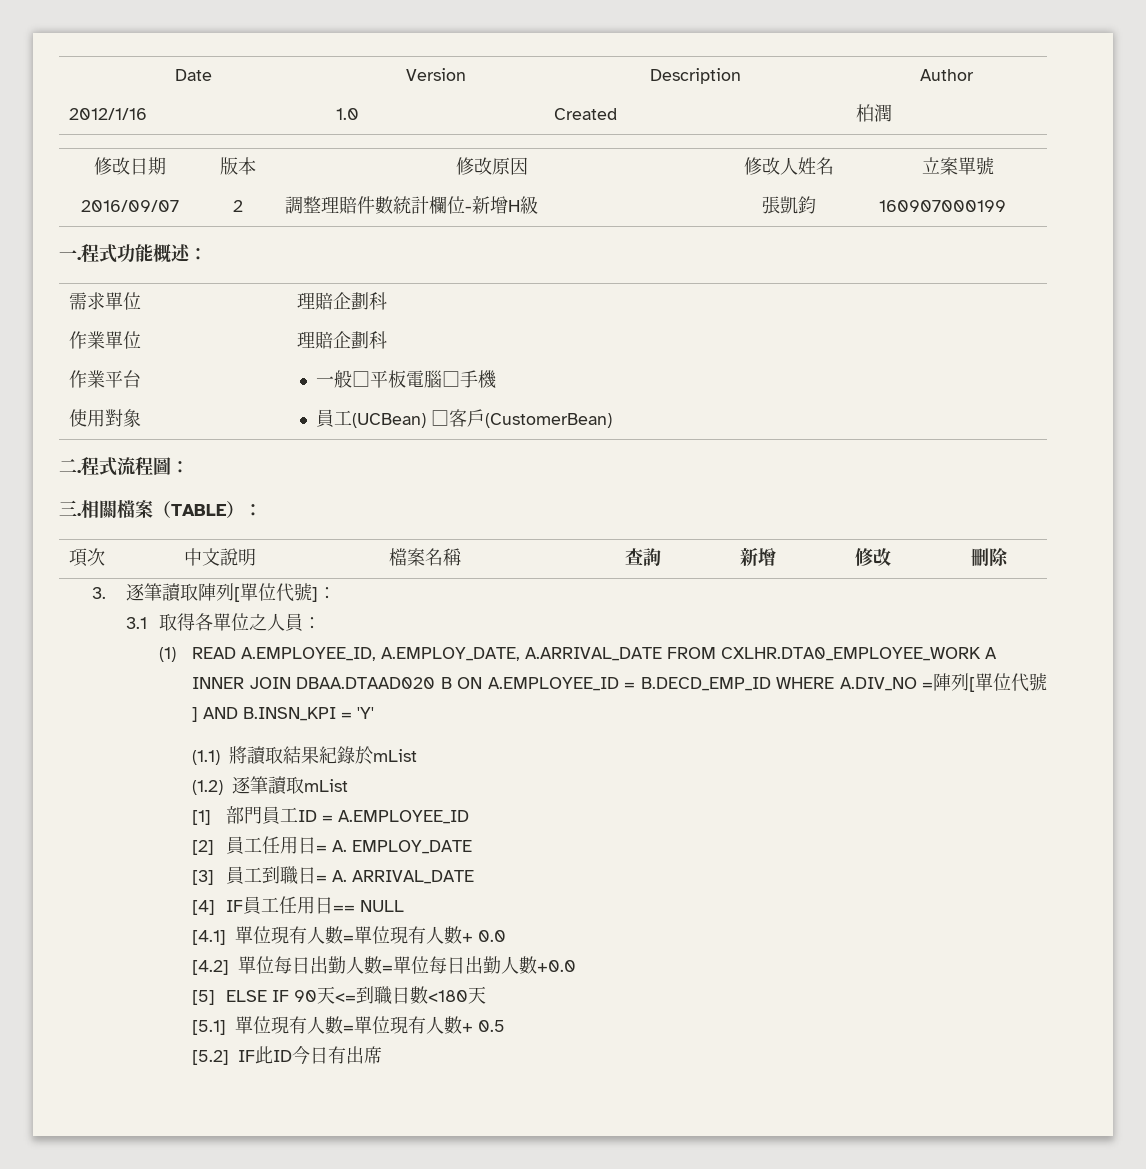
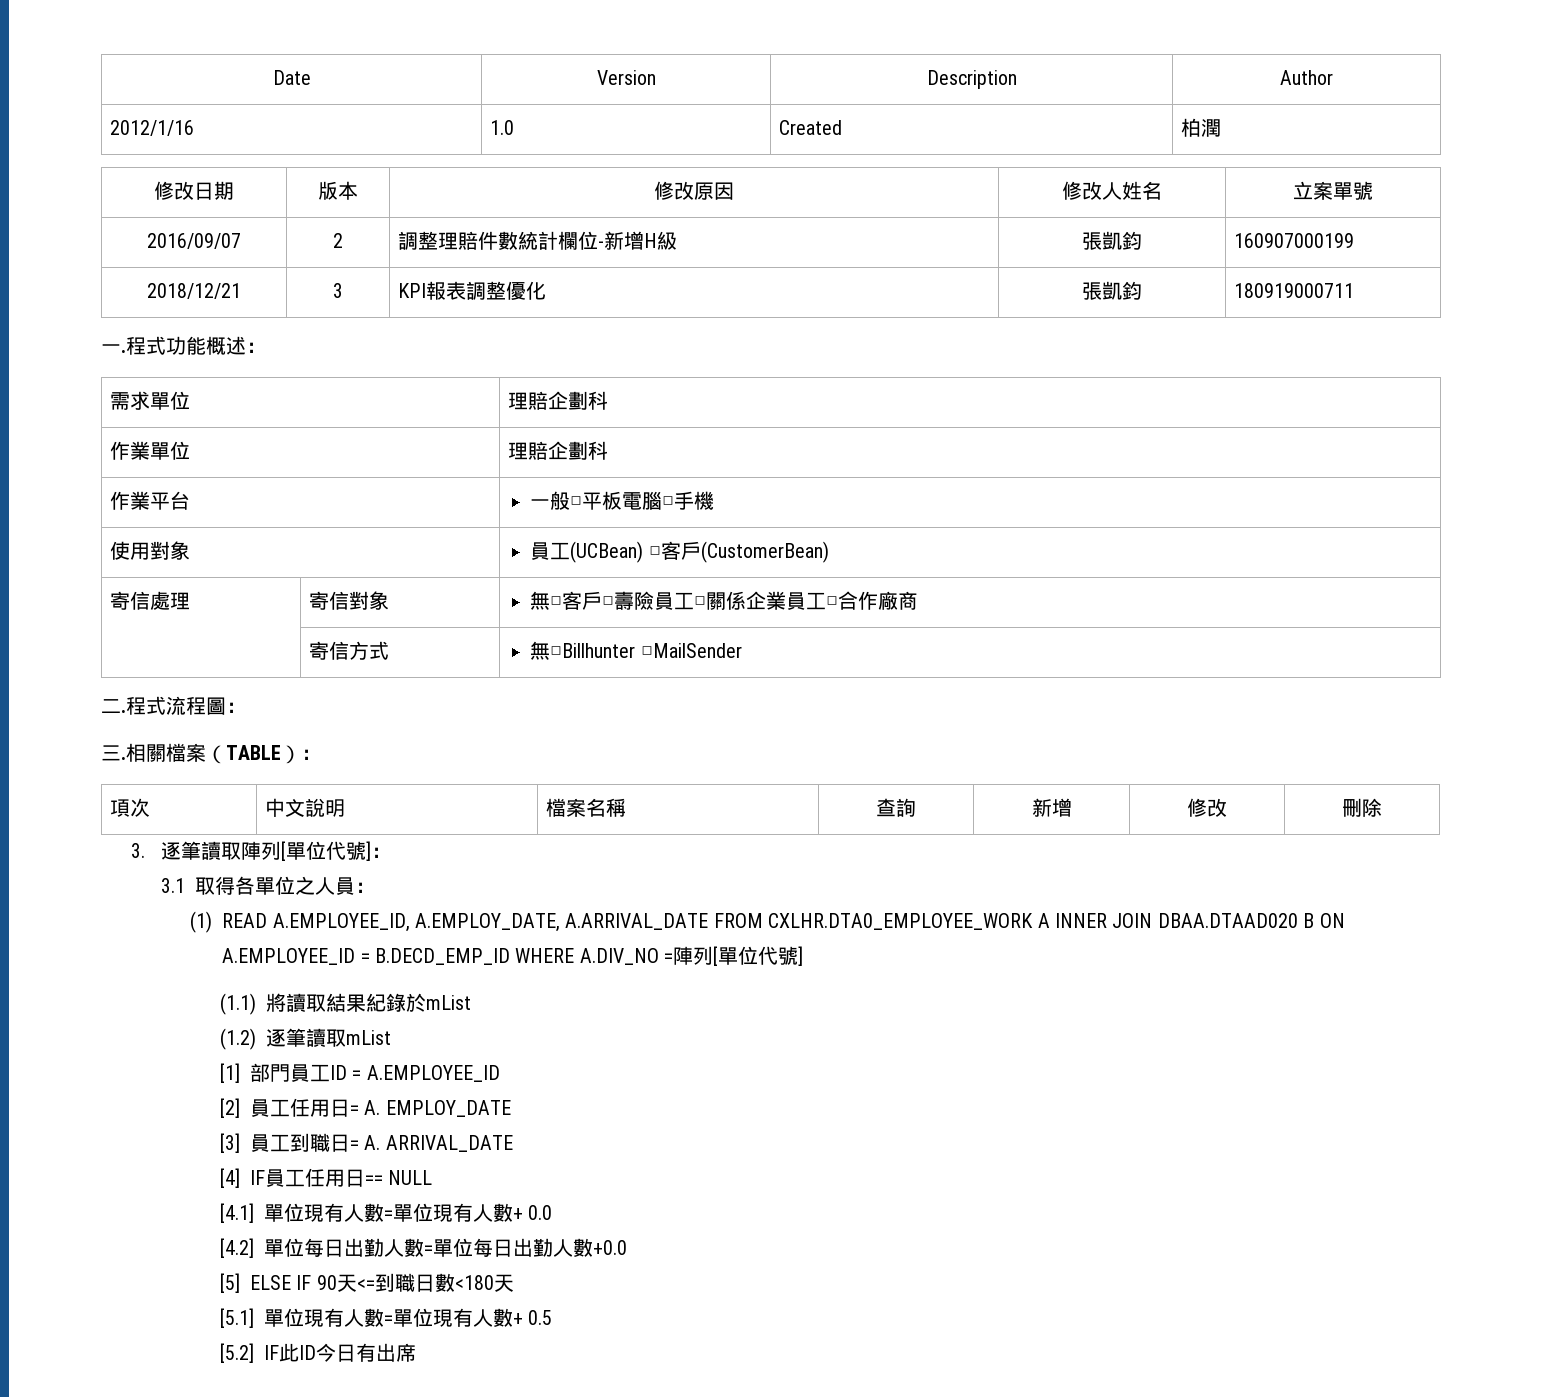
+ 2018/12/21 | 3 | KPI報表調整優化 | 張凱鈞 | 180919000711
+ 寄信處理 | 寄信對象 | 無□客戶□壽險員工□關係企業員工□合作廠商
+ | 寄信方式 | 無□Billhunter □MailSender
- (1) READ A.EMPLOYEE_ID, A.EMPLOY_DATE, A.ARRIVAL_DATE FROM CXLHR.DTA0_EMPLOYEE_WORK A INNER JOIN DBAA.DTAAD020 B ON A.EMPLOYEE_ID = B.DECD_EMP_ID WHERE A.DIV_NO =陣列[單位代號] AND B.INSN_KPI = 'Y'
+ (1) READ A.EMPLOYEE_ID, A.EMPLOY_DATE, A.ARRIVAL_DATE FROM CXLHR.DTA0_EMPLOYEE_WORK A INNER JOIN DBAA.DTAAD020 B ON A.EMPLOYEE_ID = B.DECD_EMP_ID WHERE A.DIV_NO =陣列[單位代號]

